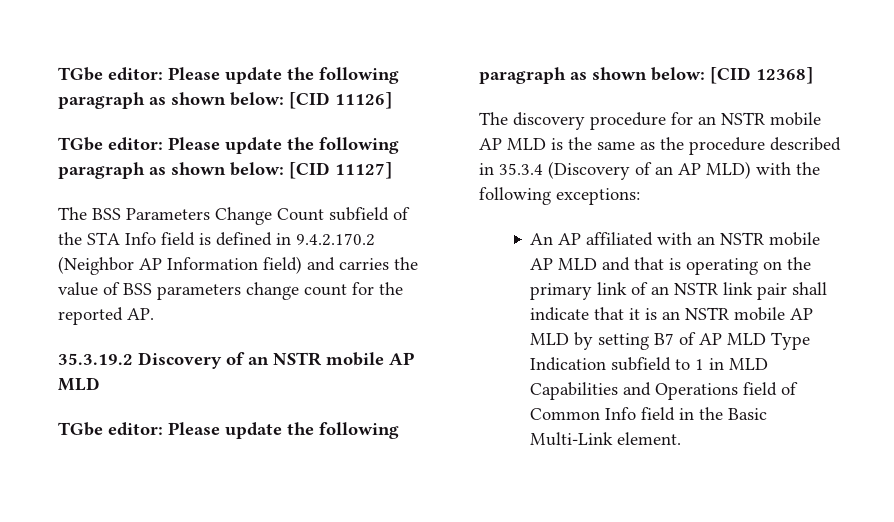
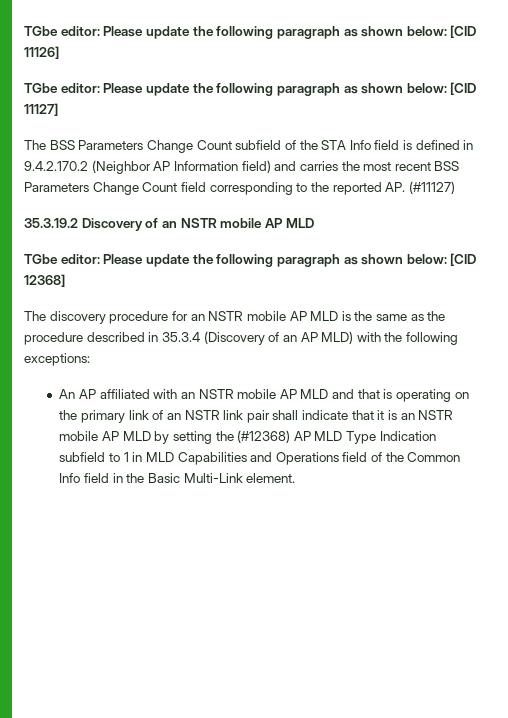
- The BSS Parameters Change Count subfield of the STA Info field is defined in 9.4.2.170.2 (Neighbor AP Information field) and carries the value of BSS parameters change count for the reported AP.
+ The BSS Parameters Change Count subfield of the STA Info field is defined in 9.4.2.170.2 (Neighbor AP Information field) and carries the most recent BSS Parameters Change Count field corresponding to the reported AP. (#11127)
- An AP affiliated with an NSTR mobile AP MLD and that is operating on the primary link of an NSTR link pair shall indicate that it is an NSTR mobile AP MLD by setting B7 of AP MLD Type Indication subfield to 1 in MLD Capabilities and Operations field of Common Info field in the Basic Multi-Link element.
+ An AP affiliated with an NSTR mobile AP MLD and that is operating on the primary link of an NSTR link pair shall indicate that it is an NSTR mobile AP MLD by setting the (#12368) AP MLD Type Indication subfield to 1 in MLD Capabilities and Operations field of the Common Info field in the Basic Multi-Link element.

